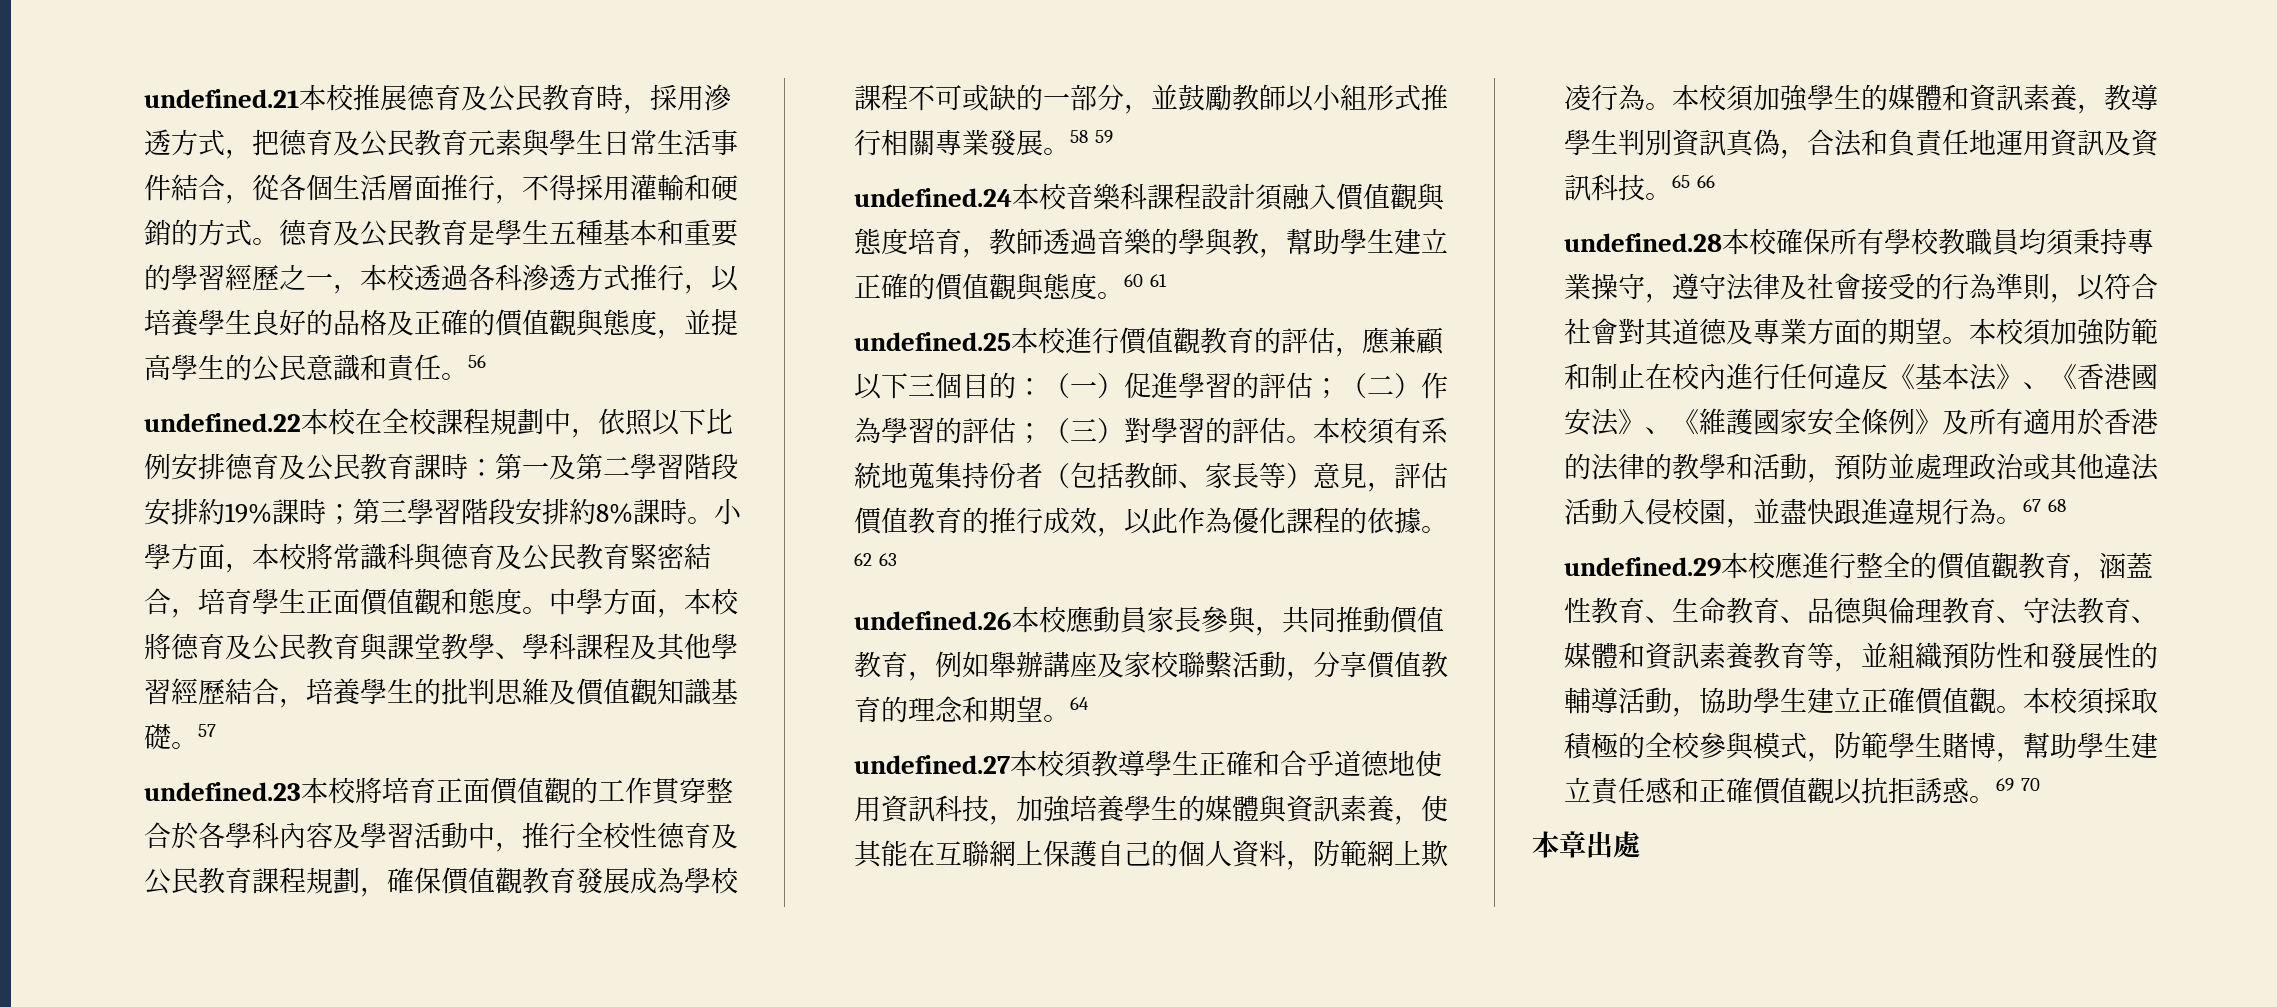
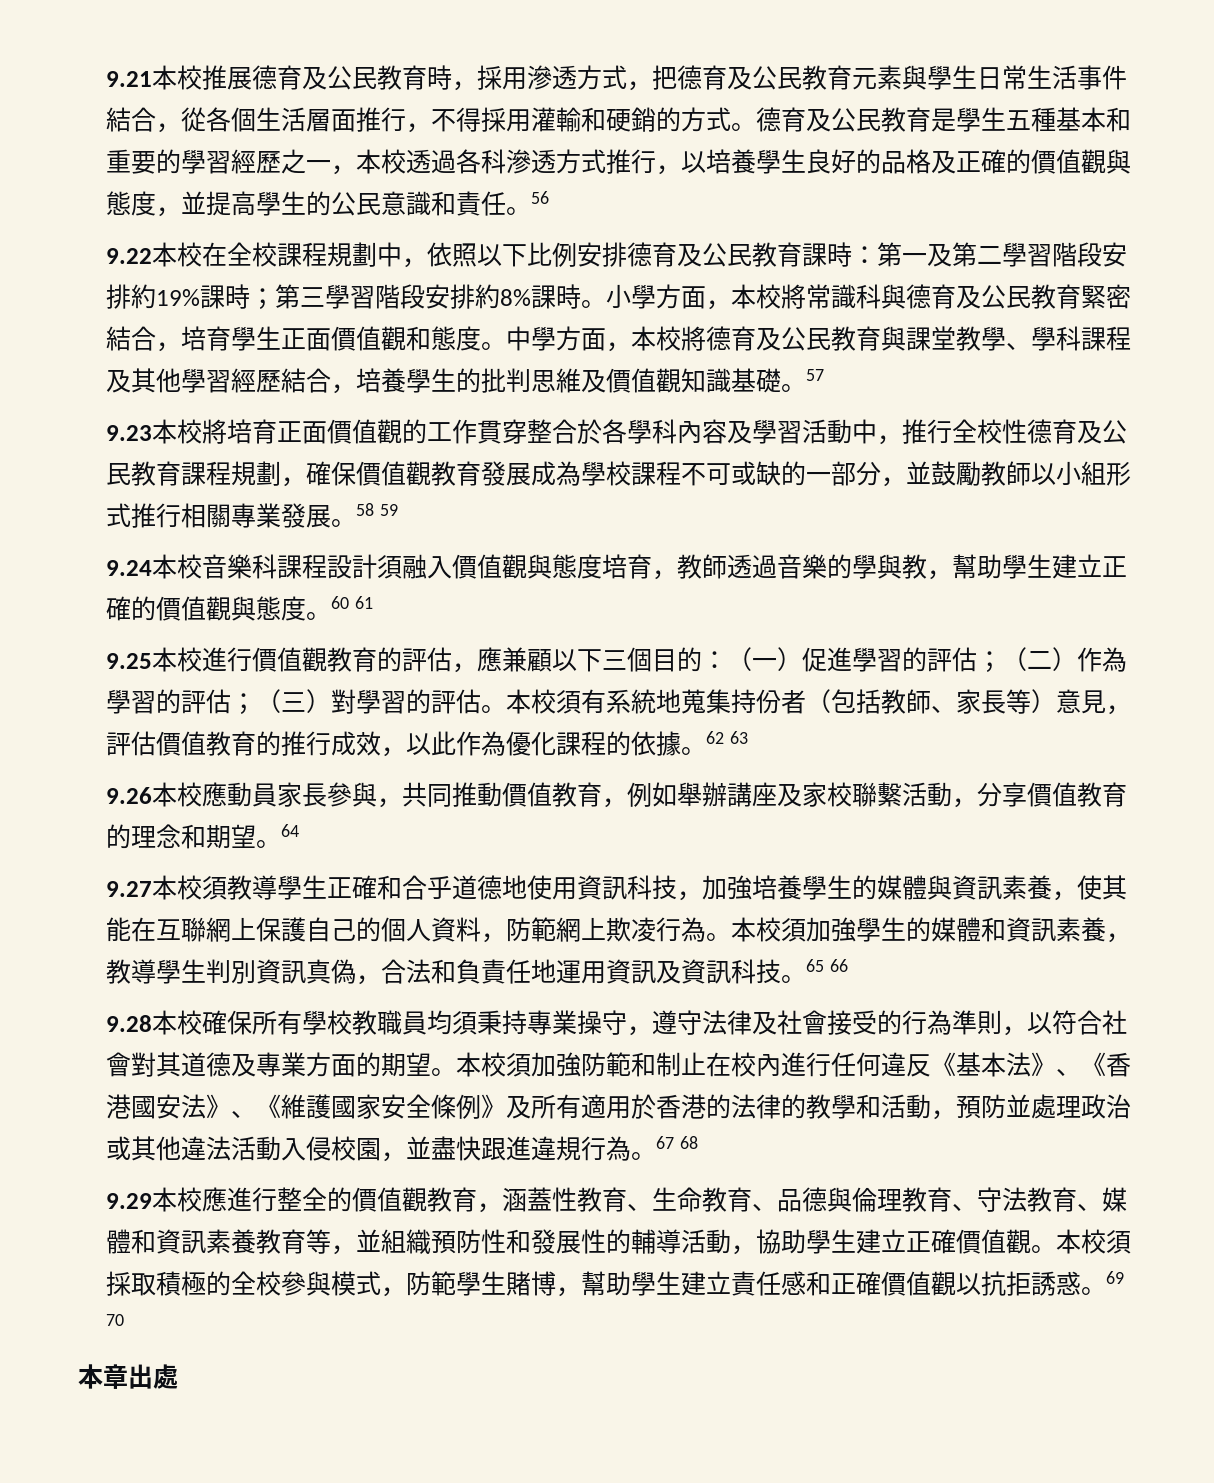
- undefined.21本校推展德育及公民教育時，採用滲透方式，把德育及公民教育元素與學生日常生活事件結合，從各個生活層面推行，不得採用灌輸和硬銷的方式。
+ 9.21本校推展德育及公民教育時，採用滲透方式，把德育及公民教育元素與學生日常生活事件結合，從各個生活層面推行，不得採用灌輸和硬銷的方式。
- undefined.22本校在全校課程規劃中，依照以下比例安排德育及公民教育課時：第一及第二學習階段安排約19%課時；第三學習階段安排約8%課時。
+ 9.22本校在全校課程規劃中，依照以下比例安排德育及公民教育課時：第一及第二學習階段安排約19%課時；第三學習階段安排約8%課時。
- undefined.23本校將培育正面價值觀的工作貫穿整合於各學科內容及學習活動中，推行全校性德育及公民教育課程規劃，確保價值觀教育發展成為學校課程不可或缺的一部分，並鼓勵教師以小組形式推行相關專業發展。
+ 9.23本校將培育正面價值觀的工作貫穿整合於各學科內容及學習活動中，推行全校性德育及公民教育課程規劃，確保價值觀教育發展成為學校課程不可或缺的一部分，並鼓勵教師以小組形式推行相關專業發展。
- undefined.24本校音樂科課程設計須融入價值觀與態度培育，教師透過音樂的學與教，幫助學生建立正確的價值觀與態度。
+ 9.24本校音樂科課程設計須融入價值觀與態度培育，教師透過音樂的學與教，幫助學生建立正確的價值觀與態度。
- undefined.25本校進行價值觀教育的評估，應兼顧以下三個目的：（一）促進學習的評估；（二）作為學習的評估；（三）對學習的評估。
+ 9.25本校進行價值觀教育的評估，應兼顧以下三個目的：（一）促進學習的評估；（二）作為學習的評估；（三）對學習的評估。
- undefined.26本校應動員家長參與，共同推動價值教育，例如舉辦講座及家校聯繫活動，分享價值教育的理念和期望。
+ 9.26本校應動員家長參與，共同推動價值教育，例如舉辦講座及家校聯繫活動，分享價值教育的理念和期望。
- undefined.27本校須教導學生正確和合乎道德地使用資訊科技，加強培養學生的媒體與資訊素養，使其能在互聯網上保護自己的個人資料，防範網上欺凌行為。
+ 9.27本校須教導學生正確和合乎道德地使用資訊科技，加強培養學生的媒體與資訊素養，使其能在互聯網上保護自己的個人資料，防範網上欺凌行為。
- undefined.28本校確保所有學校教職員均須秉持專業操守，遵守法律及社會接受的行為準則，以符合社會對其道德及專業方面的期望。
+ 9.28本校確保所有學校教職員均須秉持專業操守，遵守法律及社會接受的行為準則，以符合社會對其道德及專業方面的期望。
- undefined.29本校應進行整全的價值觀教育，涵蓋性教育、生命教育、品德與倫理教育、守法教育、媒體和資訊素養教育等，並組織預防性和發展性的輔導活動，協助學生建立正確價值觀。
+ 9.29本校應進行整全的價值觀教育，涵蓋性教育、生命教育、品德與倫理教育、守法教育、媒體和資訊素養教育等，並組織預防性和發展性的輔導活動，協助學生建立正確價值觀。

